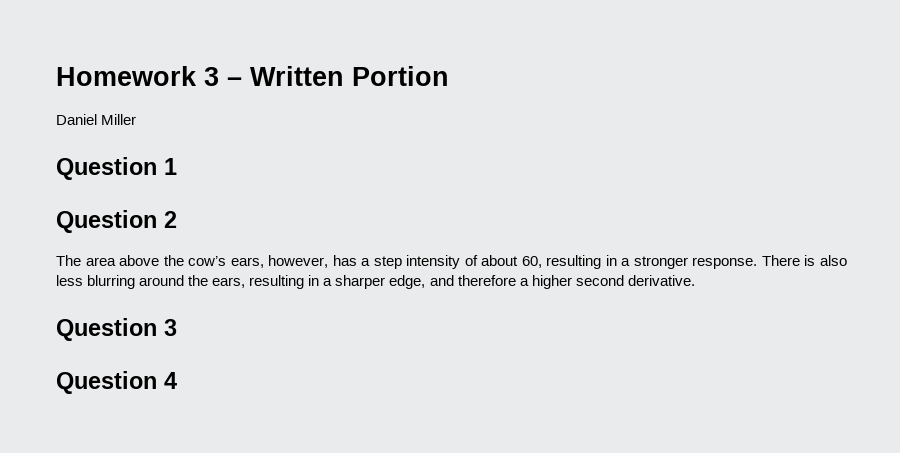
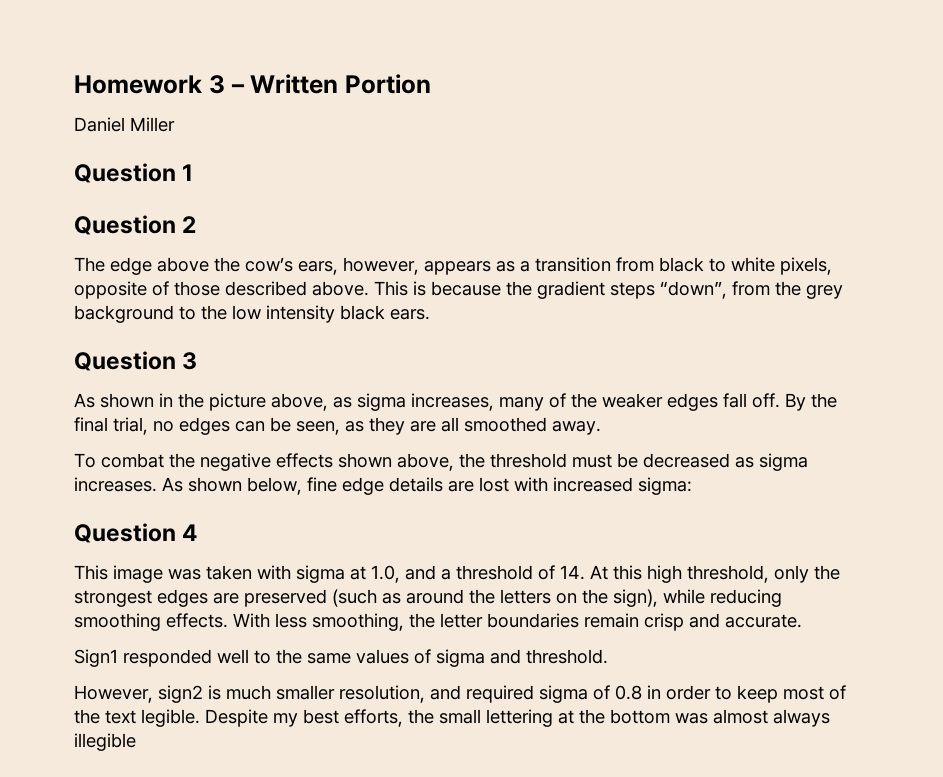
- The area above the cow’s ears, however, has a step intensity of about 60, resulting in a stronger response. There is also less blurring around the ears, resulting in a sharper edge, and therefore a higher second derivative.
+ The edge above the cow’s ears, however, appears as a transition from black to white pixels, opposite of those described above. This is because the gradient steps “down”, from the grey background to the low intensity black ears.
  Question 3
+ As shown in the picture above, as sigma increases, many of the weaker edges fall off. By the final trial, no edges can be seen, as they are all smoothed away.
+ To combat the negative effects shown above, the threshold must be decreased as sigma increases. As shown below, fine edge details are lost with increased sigma:
  Question 4
+ This image was taken with sigma at 1.0, and a threshold of 14. At this high threshold, only the strongest edges are preserved (such as around the letters on the sign), while reducing smoothing effects. With less smoothing, the letter boundaries remain crisp and accurate.
+ Sign1 responded well to the same values of sigma and threshold.
+ However, sign2 is much smaller resolution, and required sigma of 0.8 in order to keep most of the text legible. Despite my best efforts, the small lettering at the bottom was almost always illegible

